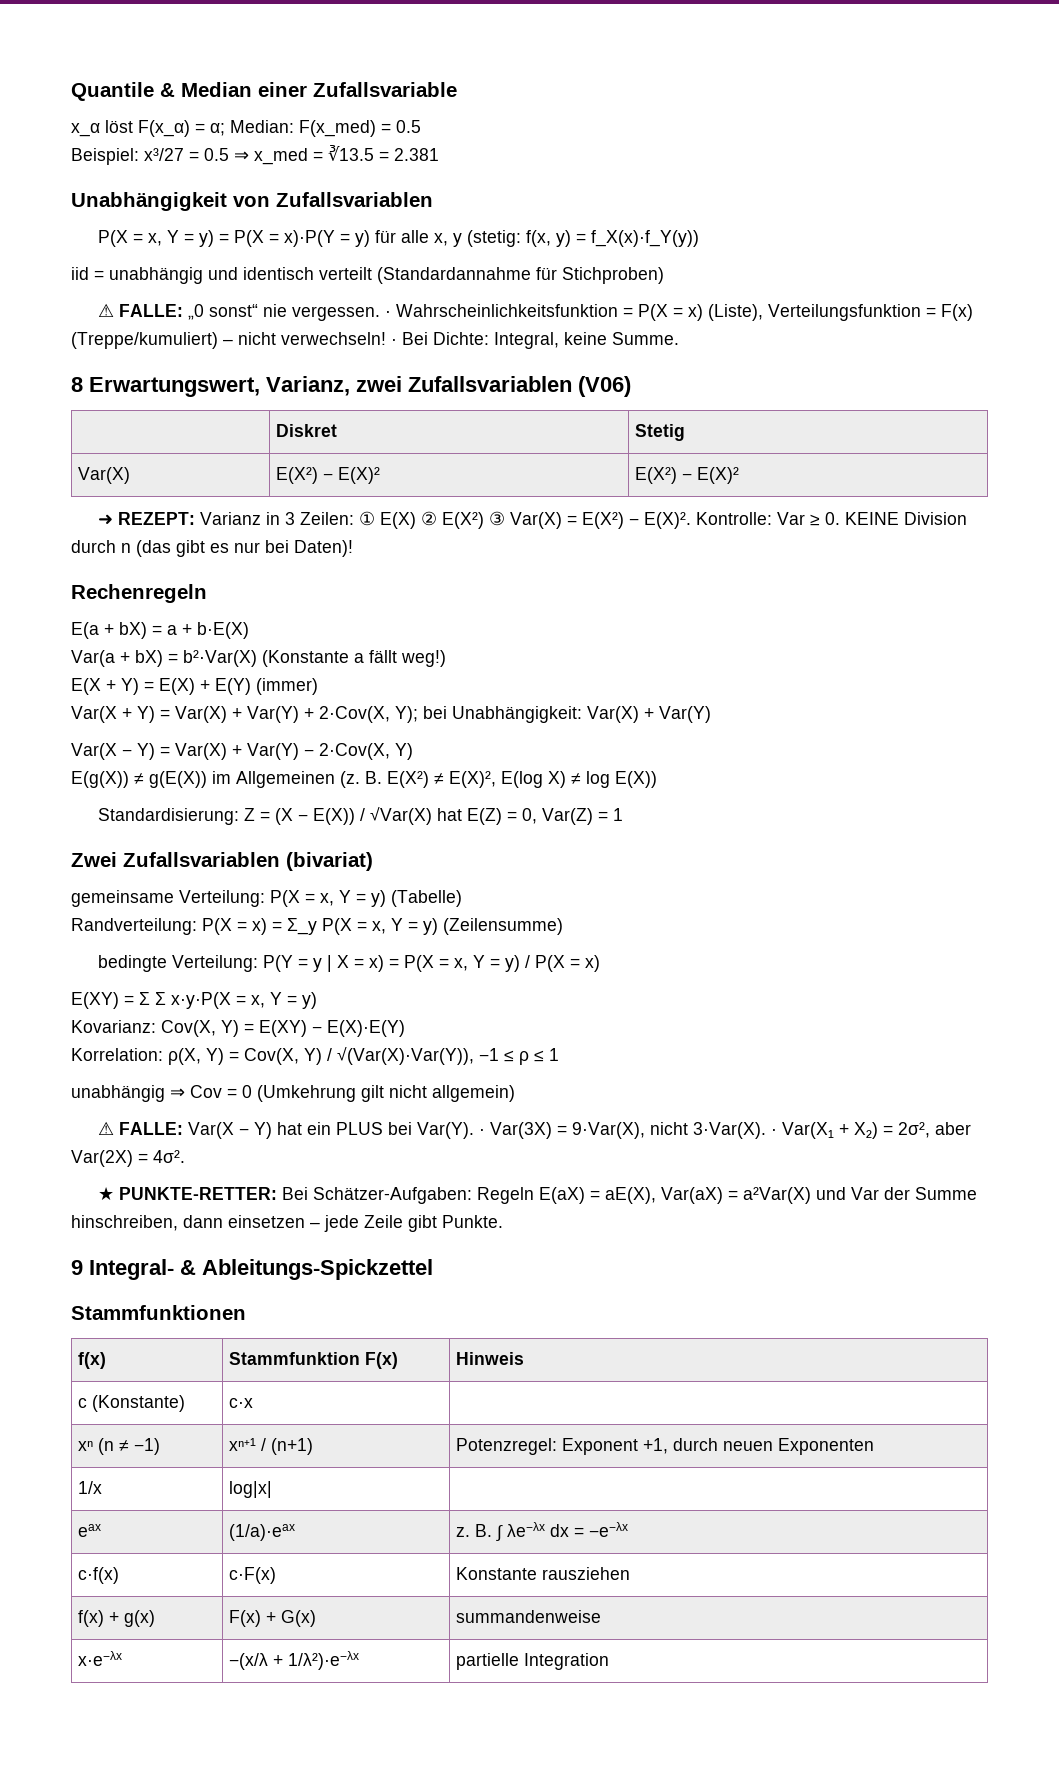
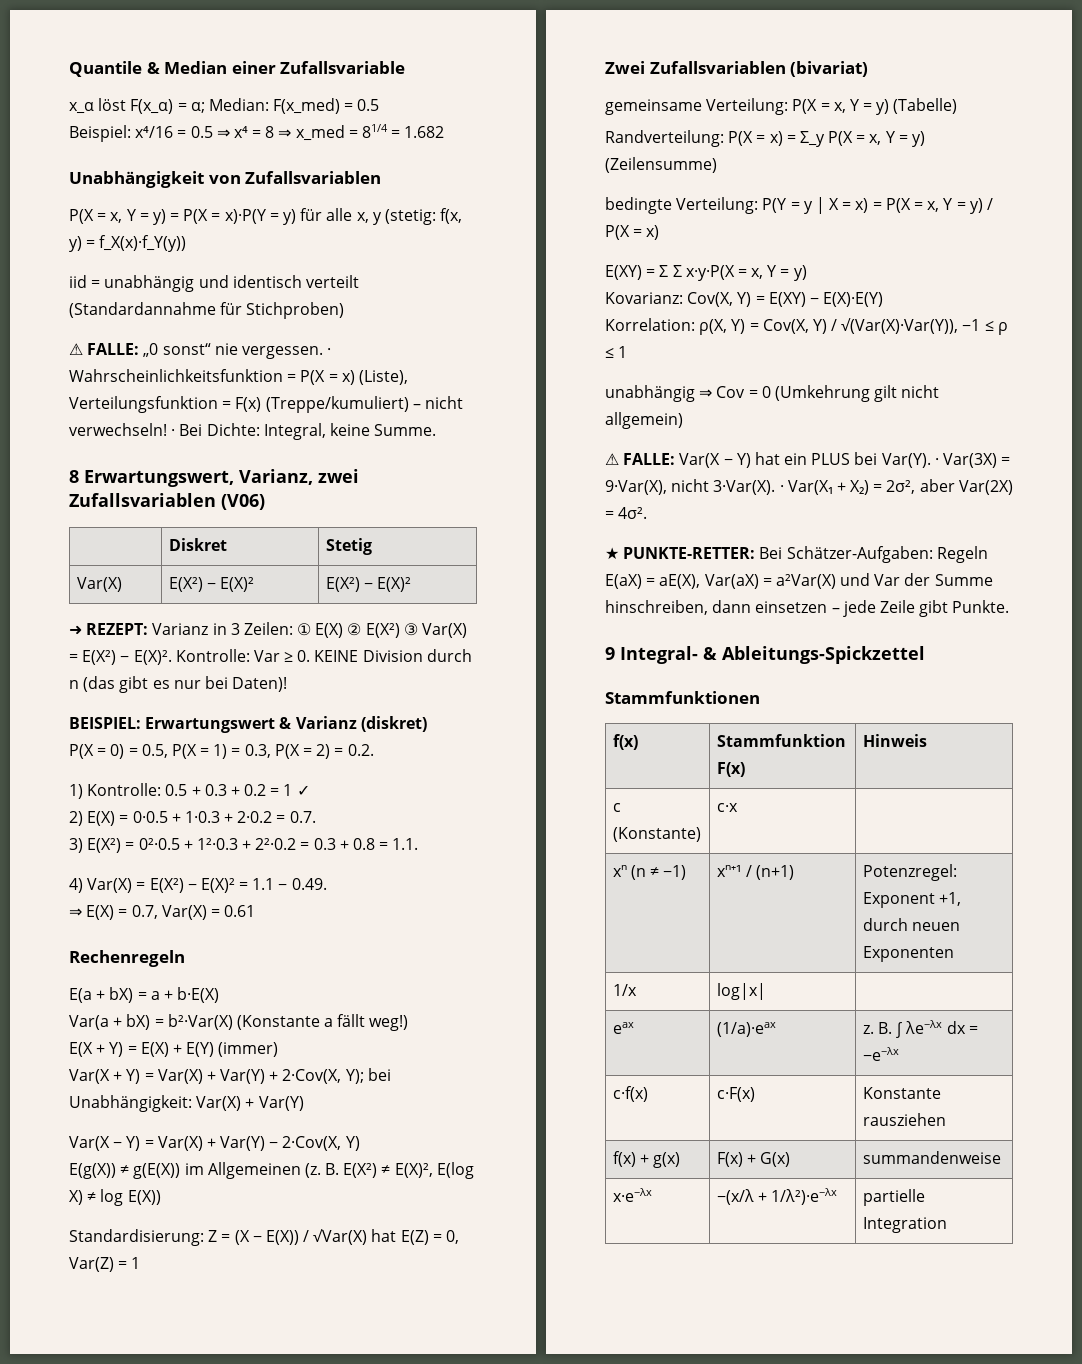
- Beispiel: x³/27 = 0.5 ⇒ x_med = ∛13.5 = 2.381
+ Beispiel: x⁴/16 = 0.5 ⇒ x⁴ = 8 ⇒ x_med = 81/4 = 1.682
+ BEISPIEL: Erwartungswert & Varianz (diskret)
+ P(X = 0) = 0.5, P(X = 1) = 0.3, P(X = 2) = 0.2.
+ 1) Kontrolle: 0.5 + 0.3 + 0.2 = 1 ✓
+ 2) E(X) = 0·0.5 + 1·0.3 + 2·0.2 = 0.7.
+ 3) E(X²) = 0²·0.5 + 1²·0.3 + 2²·0.2 = 0.3 + 0.8 = 1.1.
+ 4) Var(X) = E(X²) − E(X)² = 1.1 − 0.49.
+ ⇒ E(X) = 0.7, Var(X) = 0.61

